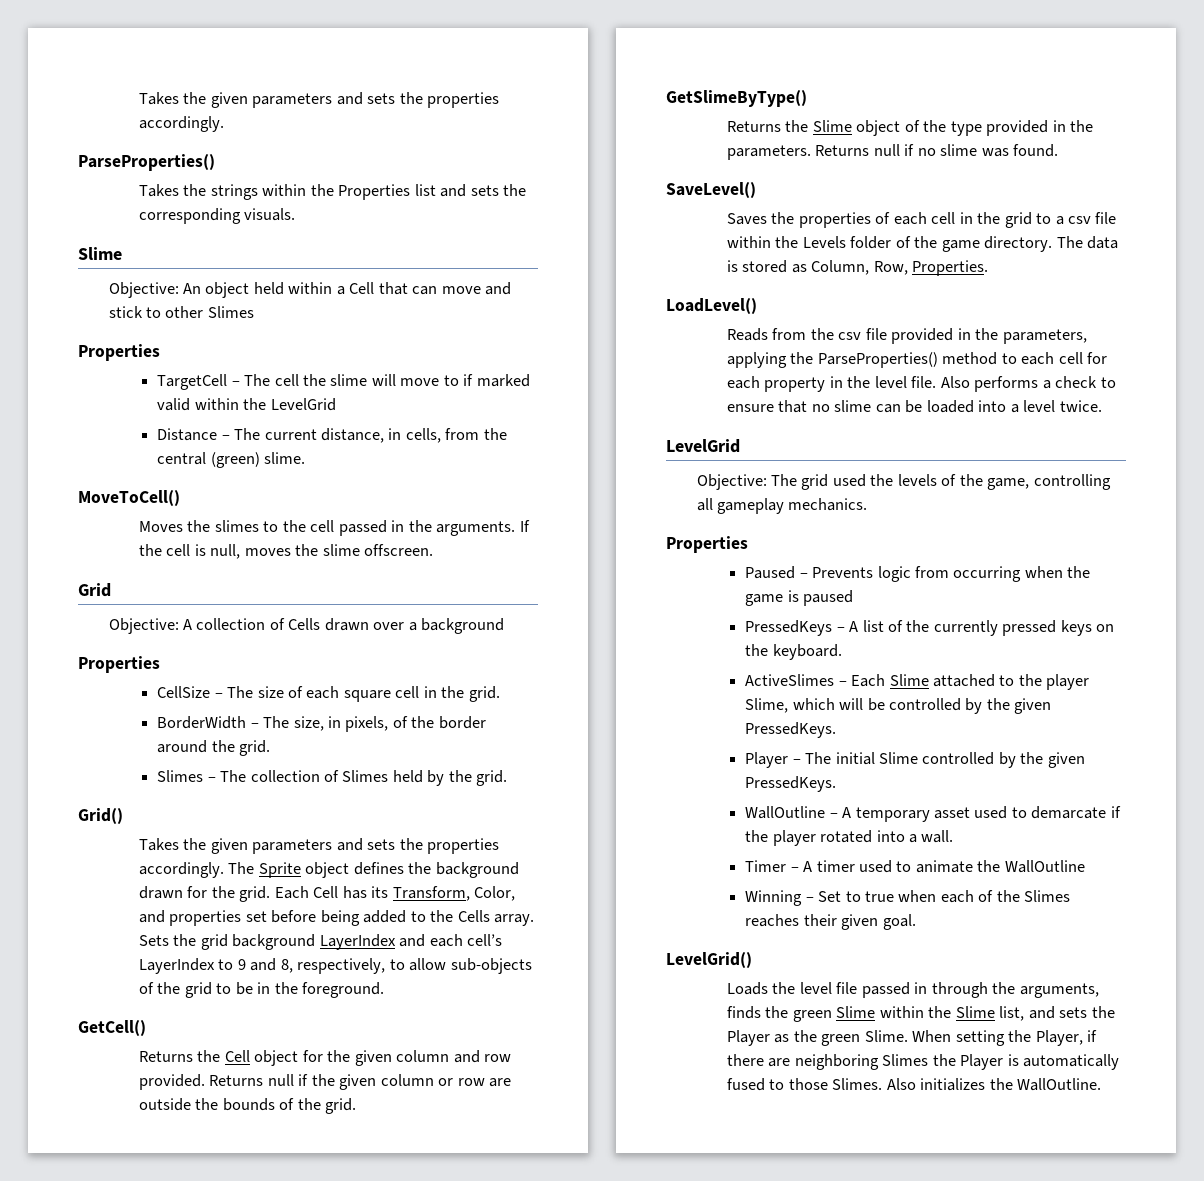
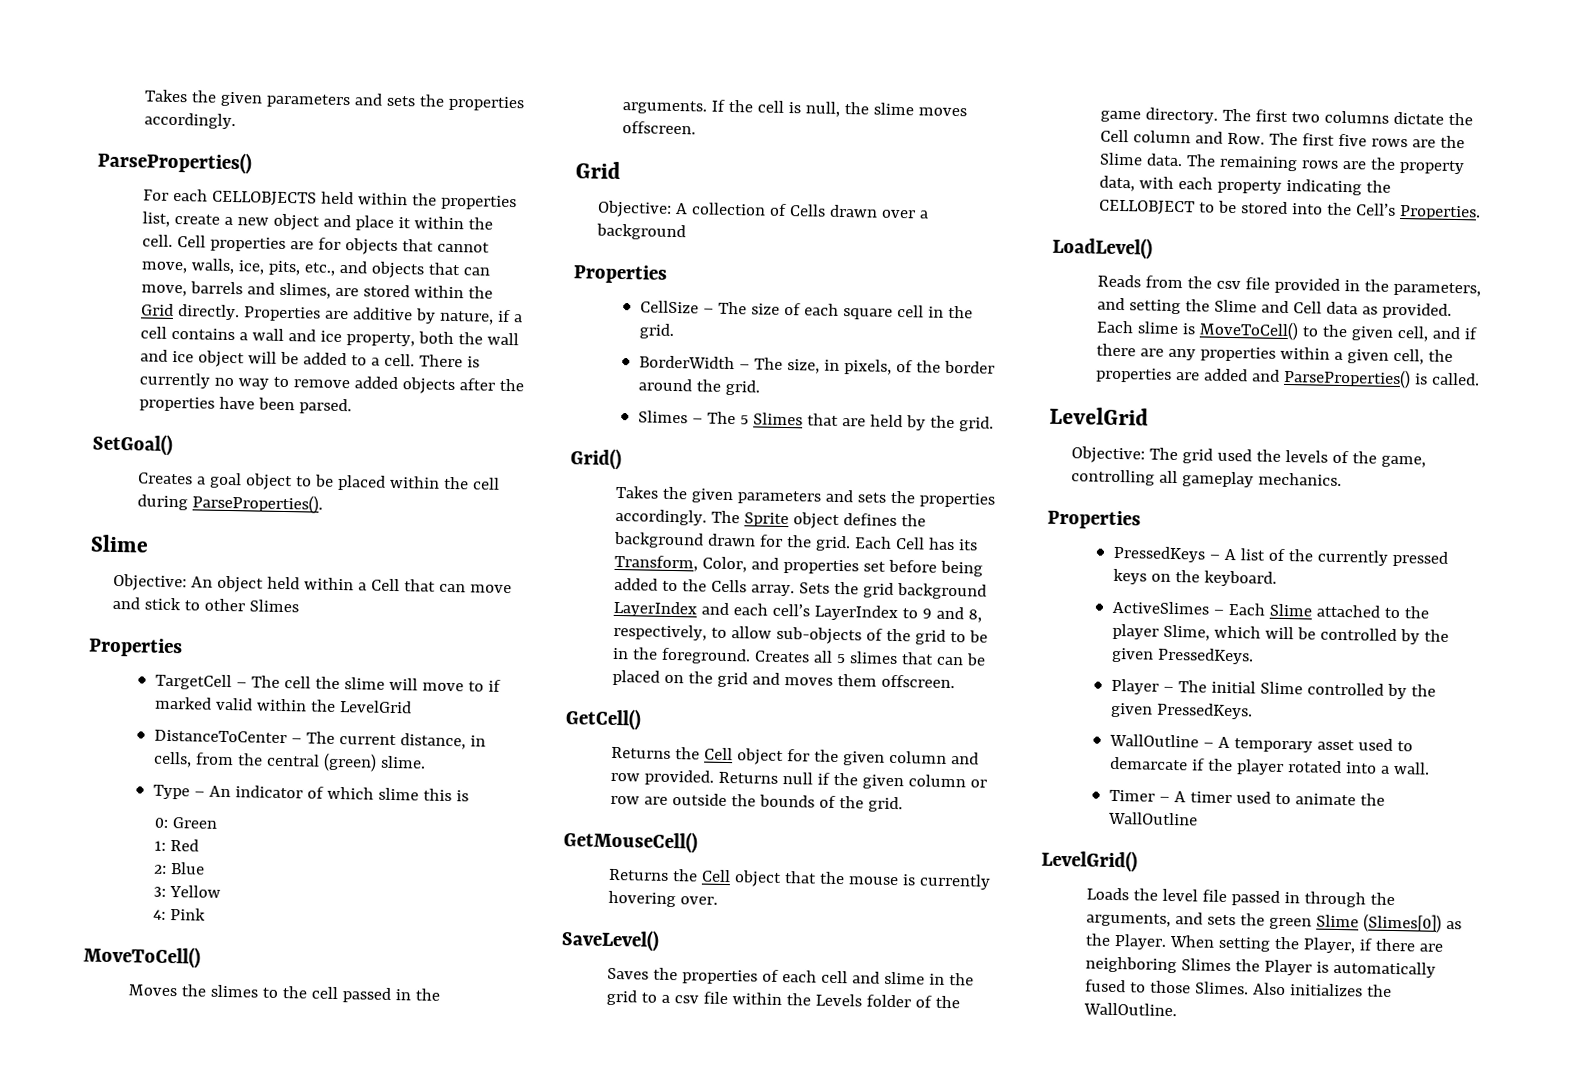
- Takes the strings within the Properties list and sets the corresponding visuals.
+ For each CELLOBJECTS held within the properties list, create a new object and place it within the cell. Cell properties are for objects that cannot move, walls, ice, pits, etc., and objects that can move, barrels and slimes, are stored within the Grid directly. Properties are additive by nature, if a cell contains a wall and ice property, both the wall and ice object will be added to a cell. There is currently no way to remove added objects after the properties have been parsed.
+ SetGoal()
+ Creates a goal object to be placed within the cell during ParseProperties().
- Distance – The current distance, in cells, from the central (green) slime.
+ DistanceToCenter – The current distance, in cells, from the central (green) slime.
+ Type – An indicator of which slime this is
+ 0: Green
+ 1: Red
+ 2: Blue
+ 3: Yellow
+ 4: Pink
- If the cell is null, moves the slime offscreen.
+ If the cell is null, the slime moves offscreen.
- Slimes – The collection of Slimes held by the grid.
+ Slimes – The 5 Slimes that are held by the grid.
+ Creates all 5 slimes that can be placed on the grid and moves them offscreen.
- GetSlimeByType()
- Returns the Slime object of the type provided in the parameters. Returns null if no slime was found.
+ GetMouseCell()
+ Returns the Cell object that the mouse is currently hovering over.
- Saves the properties of each cell in the grid to a csv file within the Levels folder of the game directory.
+ Saves the properties of each cell and slime in the grid to a csv file within the Levels folder of the game directory.
- The data is stored as Column, Row, Properties.
+ The first two columns dictate the Cell column and Row. The first five rows are the Slime data. The remaining rows are the property data, with each property indicating the CELLOBJECT to be stored into the Cell’s Properties.
- Reads from the csv file provided in the parameters, applying the ParseProperties() method to each cell for each property in the level file. Also performs a check to ensure that no slime can be loaded into a level twice.
+ Reads from the csv file provided in the parameters, and setting the Slime and Cell data as provided. Each slime is MoveToCell() to the given cell, and if there are any properties within a given cell, the properties are added and ParseProperties() is called.
- Paused – Prevents logic from occurring when the game is paused
- Winning – Set to true when each of the Slimes reaches their given goal.
- Loads the level file passed in through the arguments, finds the green Slime within the Slime list, and sets the Player as the green Slime.
+ Loads the level file passed in through the arguments, and sets the green Slime (Slimes[0]) as the Player.

